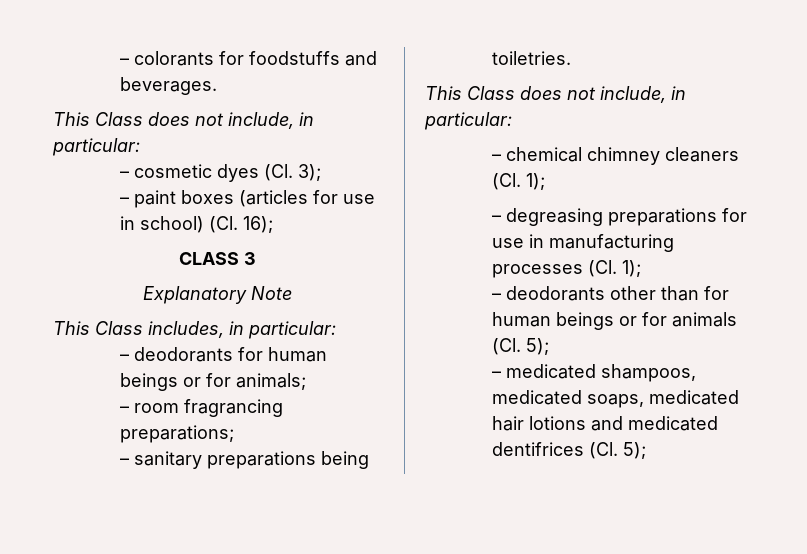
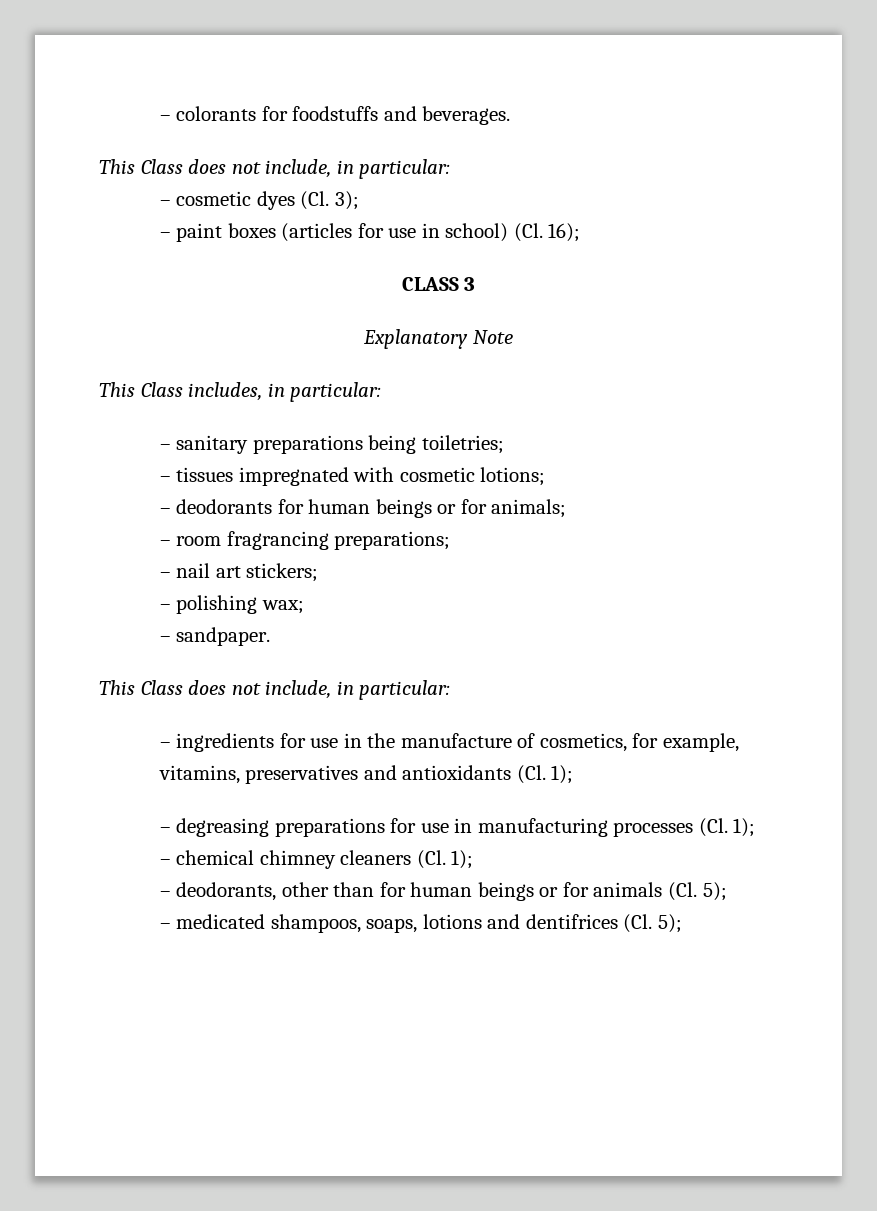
+ – sanitary preparations being toiletries;
+ – tissues impregnated with cosmetic lotions;
- – sanitary preparations being toiletries.
+ – nail art stickers;
+ – polishing wax;
+ – sandpaper.
  This Class does not include, in particular:
- – chemical chimney cleaners (Cl. 1);
+ – ingredients for use in the manufacture of cosmetics, for example, vitamins, preservatives and antioxidants (Cl. 1);
- – deodorants other than for human beings or for animals (Cl. 5);
+ – chemical chimney cleaners (Cl. 1);
+ – deodorants, other than for human beings or for animals (Cl. 5);
- – medicated shampoos, medicated soaps, medicated hair lotions and medicated dentifrices (Cl. 5);
+ – medicated shampoos, soaps, lotions and dentifrices (Cl. 5);

